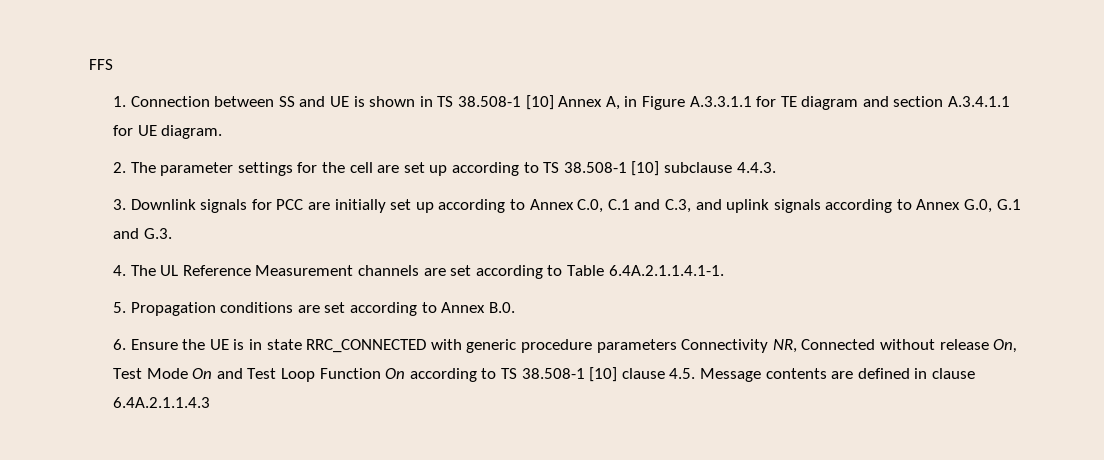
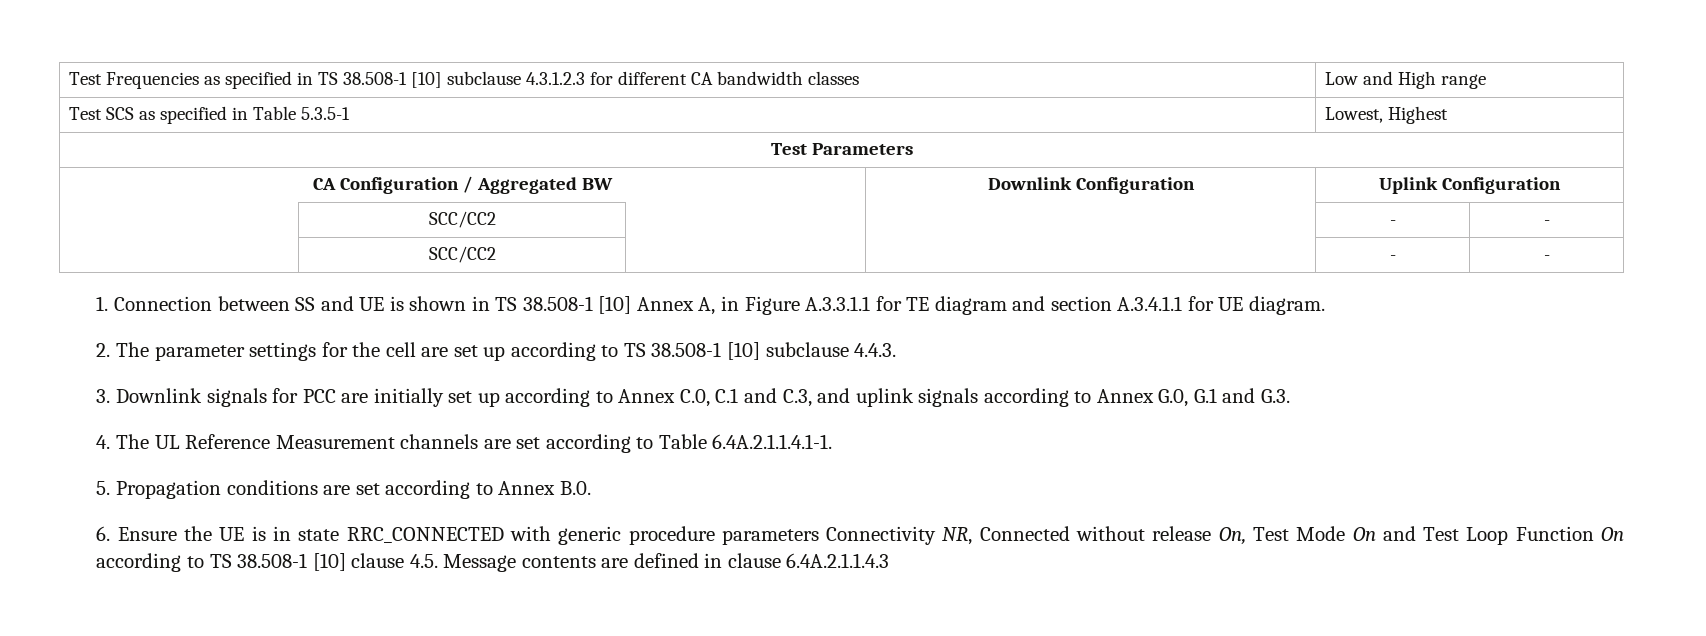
- FFS
+ Test Frequencies as specified in TS 38.508-1 [10] subclause 4.3.1.2.3 for different CA bandwidth classes | Low and High range
+ Test SCS as specified in Table 5.3.5-1 | Lowest, Highest
+ Test Parameters
+ CA Configuration / Aggregated BW | Downlink Configuration | Uplink Configuration
+ | SCC/CC2 | | | - | -
+ | SCC/CC2 | | | - | -

